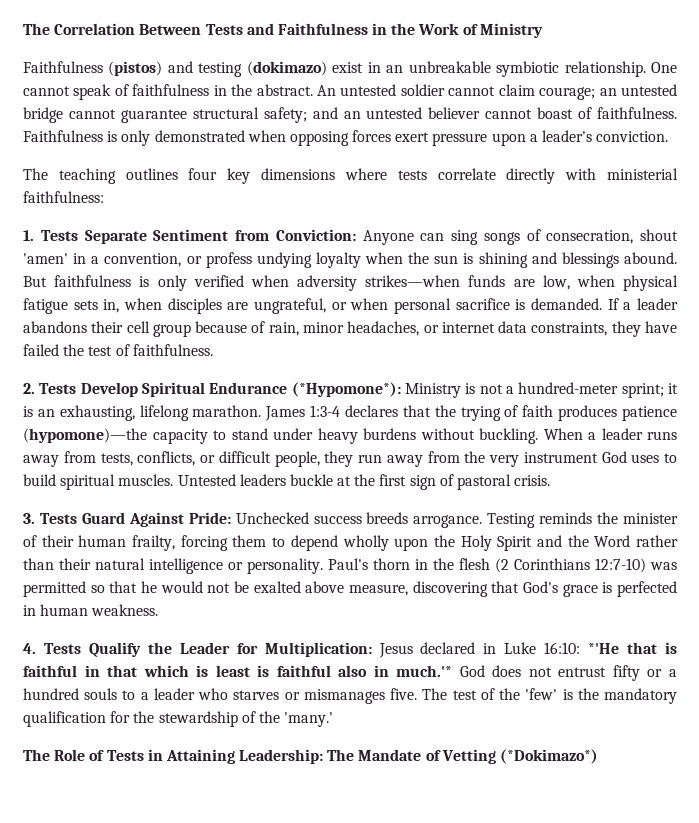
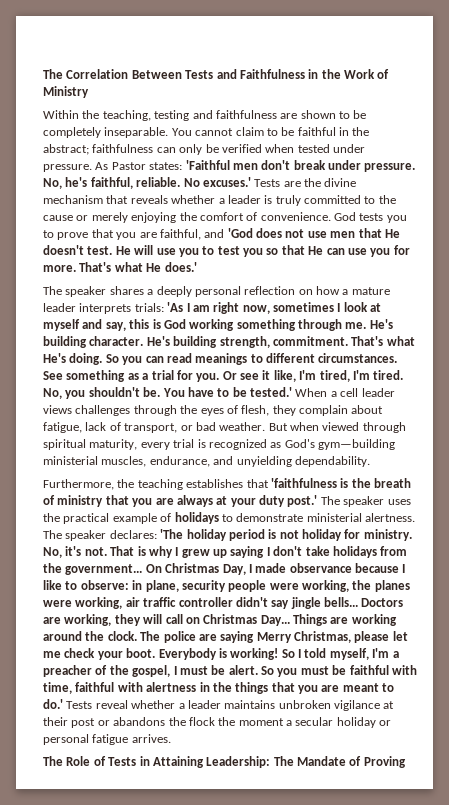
- Faithfulness (pistos) and testing (dokimazo) exist in an unbreakable symbiotic relationship. One cannot speak of faithfulness in the abstract. An untested soldier cannot claim courage; an untested bridge cannot guarantee structural safety; and an untested believer cannot boast of faithfulness. Faithfulness is only demonstrated when opposing forces exert pressure upon a leader's conviction.
- The teaching outlines four key dimensions where tests correlate directly with ministerial faithfulness:
- 1. Tests Separate Sentiment from Conviction: Anyone can sing songs of consecration, shout 'amen' in a convention, or profess undying loyalty when the sun is shining and blessings abound. But faithfulness is only verified when adversity strikes—when funds are low, when physical fatigue sets in, when disciples are ungrateful, or when personal sacrifice is demanded. If a leader abandons their cell group because of rain, minor headaches, or internet data constraints, they have failed the test of faithfulness.
- 2. Tests Develop Spiritual Endurance (*Hypomone*): Ministry is not a hundred-meter sprint; it is an exhausting, lifelong marathon. James 1:3-4 declares that the trying of faith produces patience (hypomone)—the capacity to stand under heavy burdens without buckling. When a leader runs away from tests, conflicts, or difficult people, they run away from the very instrument God uses to build spiritual muscles. Untested leaders buckle at the first sign of pastoral crisis.
- 3. Tests Guard Against Pride: Unchecked success breeds arrogance. Testing reminds the minister of their human frailty, forcing them to depend wholly upon the Holy Spirit and the Word rather than their natural intelligence or personality. Paul's thorn in the flesh (2 Corinthians 12:7-10) was permitted so that he would not be exalted above measure, discovering that God's grace is perfected in human weakness.
- 4. Tests Qualify the Leader for Multiplication: Jesus declared in Luke 16:10: *'He that is faithful in that which is least is faithful also in much.'* God does not entrust fifty or a hundred souls to a leader who starves or mismanages five. The test of the 'few' is the mandatory qualification for the stewardship of the 'many.'
+ Within the teaching, testing and faithfulness are shown to be completely inseparable. You cannot claim to be faithful in the abstract; faithfulness can only be verified when tested under pressure. As Pastor states: 'Faithful men don't break under pressure. No, he's faithful, reliable. No excuses.' Tests are the divine mechanism that reveals whether a leader is truly committed to the cause or merely enjoying the comfort of convenience. God tests you to prove that you are faithful, and 'God does not use men that He doesn't test. He will use you to test you so that He can use you for more. That's what He does.'
+ The speaker shares a deeply personal reflection on how a mature leader interprets trials: 'As I am right now, sometimes I look at myself and say, this is God working something through me. He's building character. He's building strength, commitment. That's what He's doing. So you can read meanings to different circumstances. See something as a trial for you. Or see it like, I'm tired, I'm tired. No, you shouldn't be. You have to be tested.' When a cell leader views challenges through the eyes of flesh, they complain about fatigue, lack of transport, or bad weather. But when viewed through spiritual maturity, every trial is recognized as God's gym—building ministerial muscles, endurance, and unyielding dependability.
+ Furthermore, the teaching establishes that 'faithfulness is the breath of ministry that you are always at your duty post.' The speaker uses the practical example of holidays to demonstrate ministerial alertness. The speaker declares: 'The holiday period is not holiday for ministry. No, it's not. That is why I grew up saying I don't take holidays from the government... On Christmas Day, I made observance because I like to observe: in plane, security people were working, the planes were working, air traffic controller didn't say jingle bells... Doctors are working, they will call on Christmas Day... Things are working around the clock. The police are saying Merry Christmas, please let me check your boot. Everybody is working! So I told myself, I'm a preacher of the gospel, I must be alert. So you must be faithful with time, faithful with alertness in the things that you are meant to do.' Tests reveal whether a leader maintains unbroken vigilance at their post or abandons the flock the moment a secular holiday or personal fatigue arrives.
- The Role of Tests in Attaining Leadership: The Mandate of Vetting (*Dokimazo*)
+ The Role of Tests in Attaining Leadership: The Mandate of Proving

